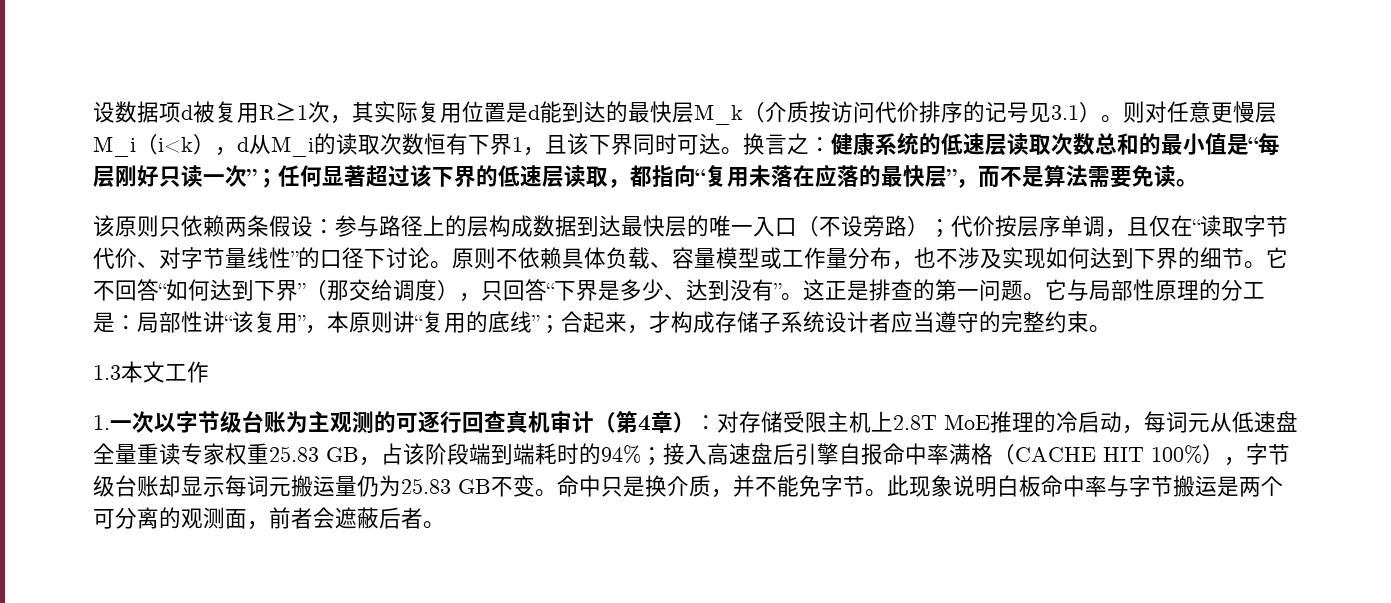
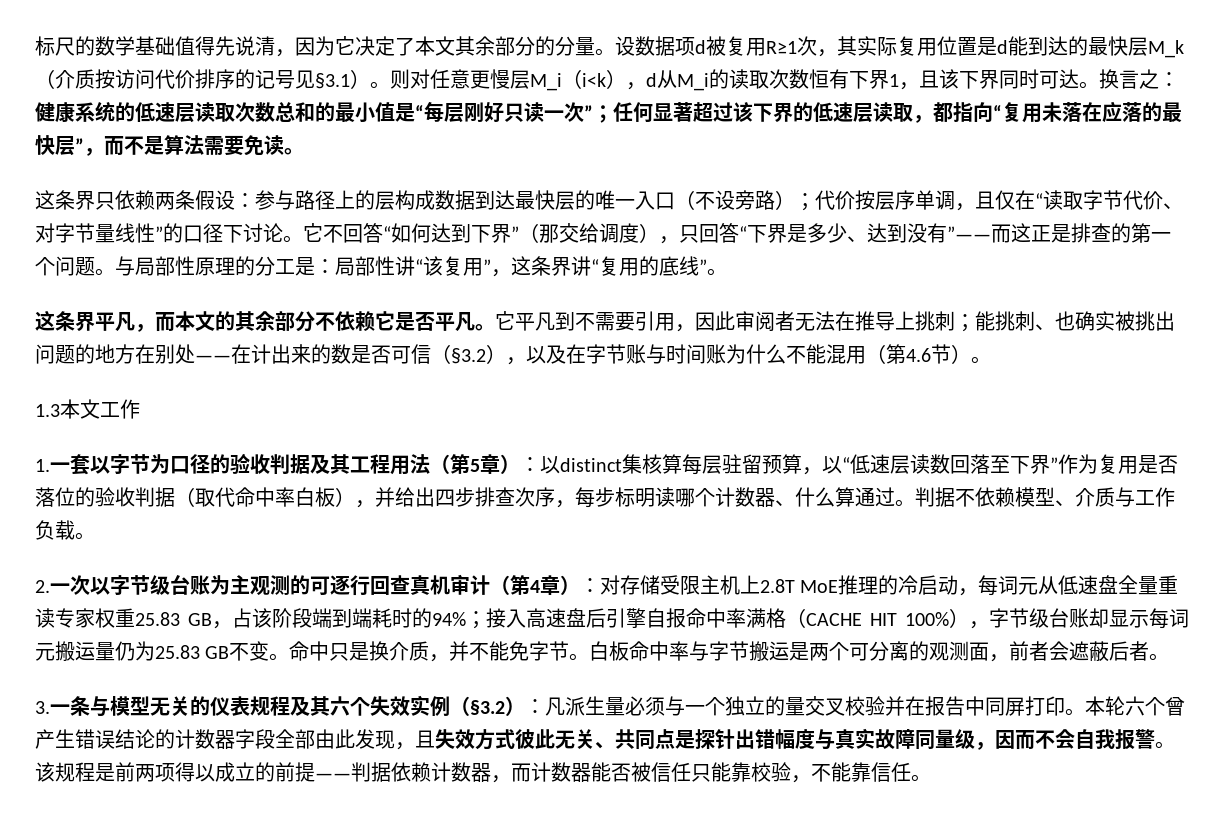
+ 标尺的数学基础值得先说清，因为它决定了本文其余部分的分量。
- 设数据项d被复用R≥1次，其实际复用位置是d能到达的最快层M_k（介质按访问代价排序的记号见3.1）。
+ 设数据项d被复用R≥1次，其实际复用位置是d能到达的最快层M_k（介质按访问代价排序的记号见§3.1）。
- 该原则只依赖两条假设：参与路径上的层构成数据到达最快层的唯一入口（不设旁路）；代价按层序单调，且仅在“读取字节代价、对字节量线性”的口径下讨论。
+ 这条界只依赖两条假设：参与路径上的层构成数据到达最快层的唯一入口（不设旁路）；代价按层序单调，且仅在“读取字节代价、对字节量线性”的口径下讨论。
- 原则不依赖具体负载、容量模型或工作量分布，也不涉及实现如何达到下界的细节。
- 它不回答“如何达到下界”（那交给调度），只回答“下界是多少、达到没有”。这正是排查的第一问题。它与局部性原理的分工是：局部性讲“该复用”，本原则讲“复用的底线”；合起来，才构成存储子系统设计者应当遵守的完整约束。
+ 它不回答“如何达到下界”（那交给调度），只回答“下界是多少、达到没有”——而这正是排查的第一个问题。与局部性原理的分工是：局部性讲“该复用”，这条界讲“复用的底线”。
+ 这条界平凡，而本文的其余部分不依赖它是否平凡。它平凡到不需要引用，因此审阅者无法在推导上挑刺；能挑刺、也确实被挑出问题的地方在别处——在计出来的数是否可信（§3.2），以及在字节账与时间账为什么不能混用（第4.6节）。
- 1.一次以字节级台账为主观测的可逐行回查真机审计（第4章）：
+ 1.一套以字节为口径的验收判据及其工程用法（第5章）：以distinct集核算每层驻留预算，以“低速层读数回落至下界”作为复用是否落位的验收判据（取代命中率白板），并给出四步排查次序，每步标明读哪个计数器、什么算通过。判据不依赖模型、介质与工作负载。
+ 2.一次以字节级台账为主观测的可逐行回查真机审计（第4章）：
- 此现象说明白板命中率与字节搬运是两个可分离的观测面，前者会遮蔽后者。
+ 白板命中率与字节搬运是两个可分离的观测面，前者会遮蔽后者。
+ 3.一条与模型无关的仪表规程及其六个失效实例（§3.2）：凡派生量必须与一个独立的量交叉校验并在报告中同屏打印。本轮六个曾产生错误结论的计数器字段全部由此发现，且失效方式彼此无关、共同点是探针出错幅度与真实故障同量级，因而不会自我报警。该规程是前两项得以成立的前提——判据依赖计数器，而计数器能否被信任只能靠校验，不能靠信任。

